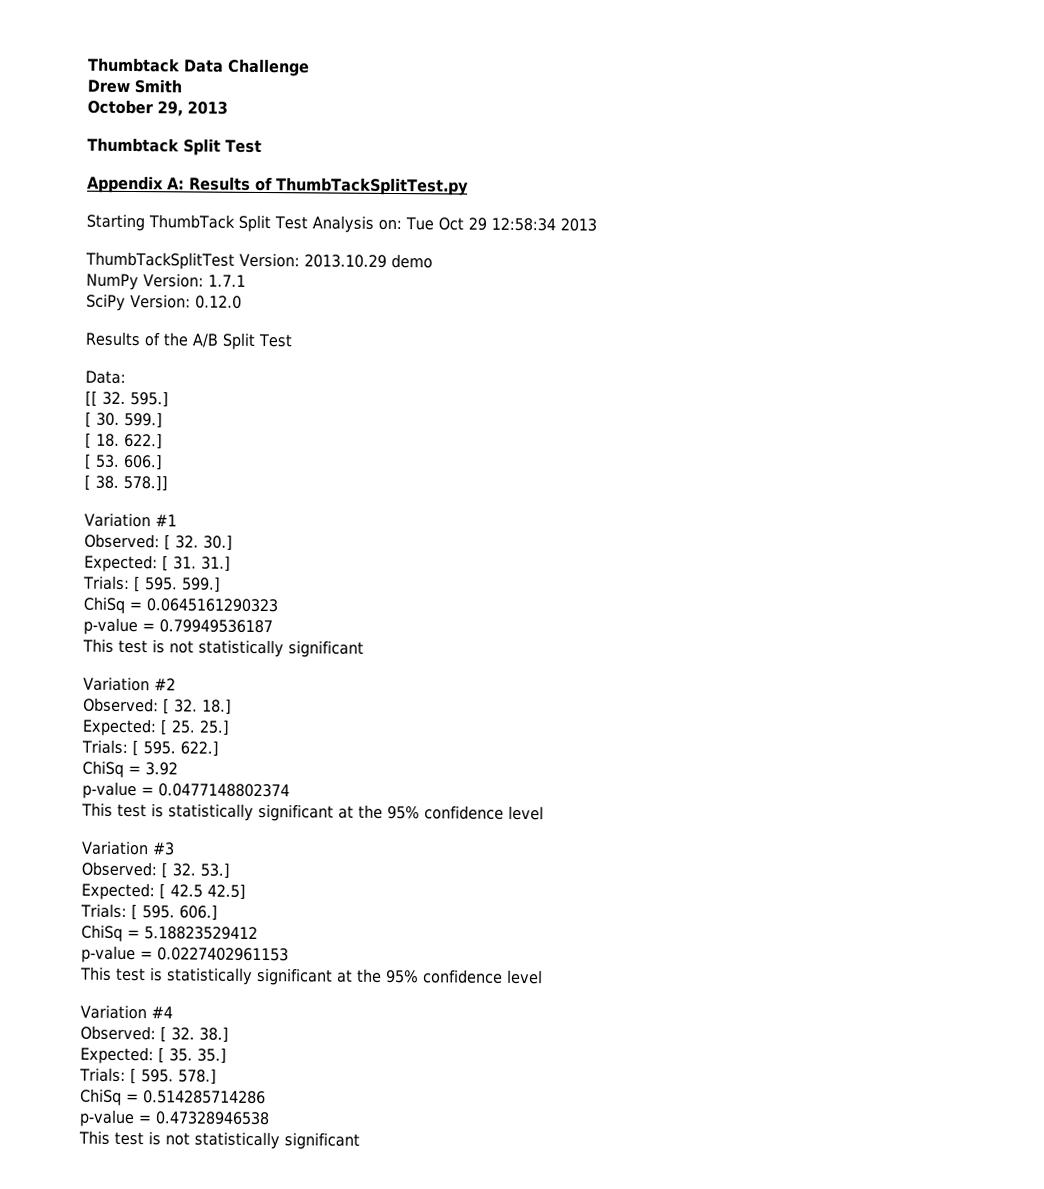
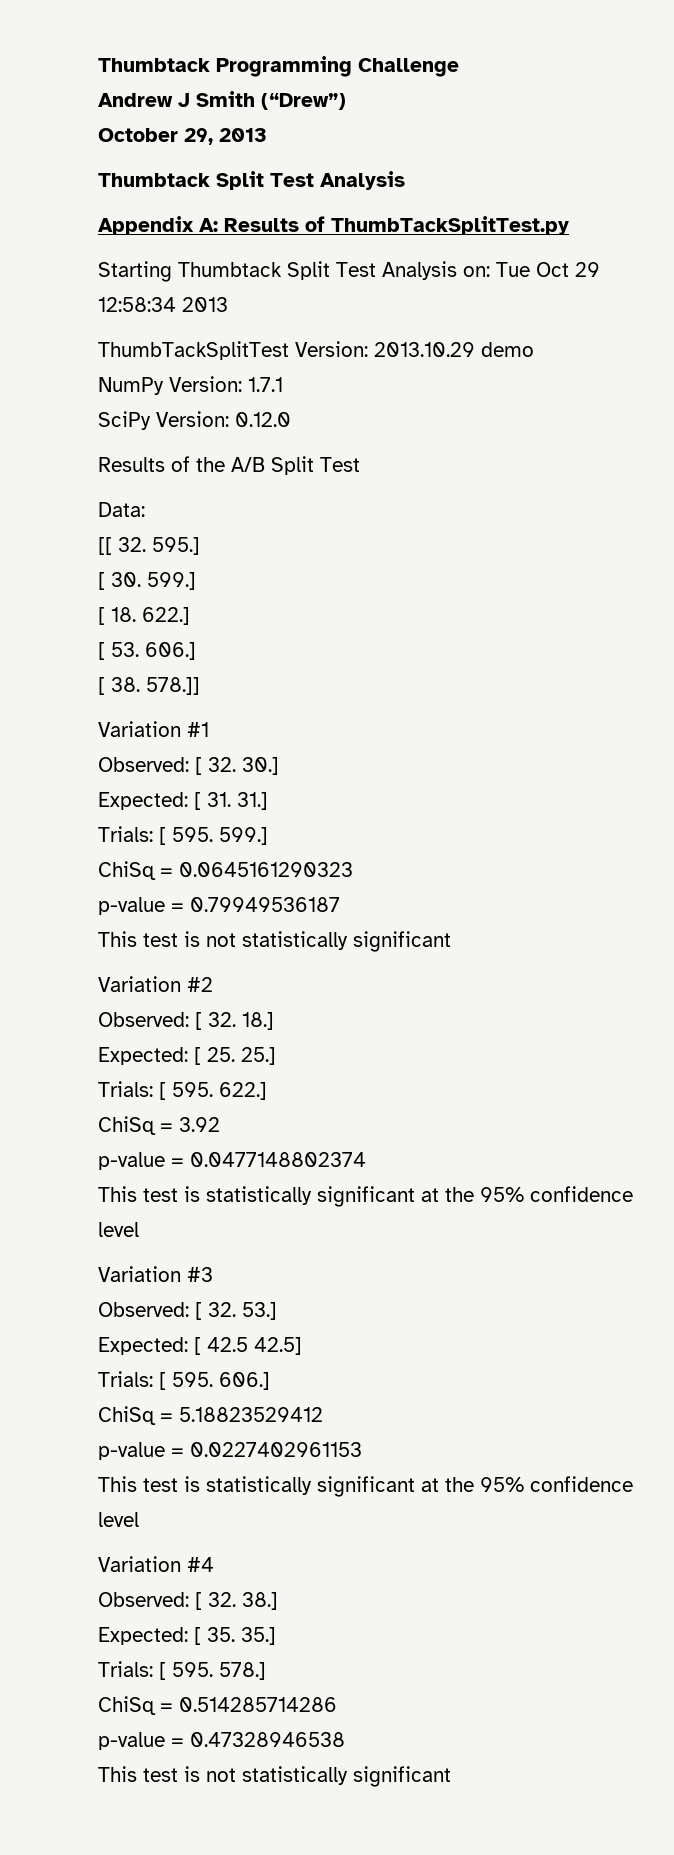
- Thumbtack Data Challenge
+ Thumbtack Programming Challenge
- Drew Smith
+ Andrew J Smith (“Drew”)
  October 29, 2013
- Thumbtack Split Test
+ Thumbtack Split Test Analysis
- Starting ThumbTack Split Test Analysis on: Tue Oct 29 12:58:34 2013
+ Starting Thumbtack Split Test Analysis on: Tue Oct 29 12:58:34 2013

